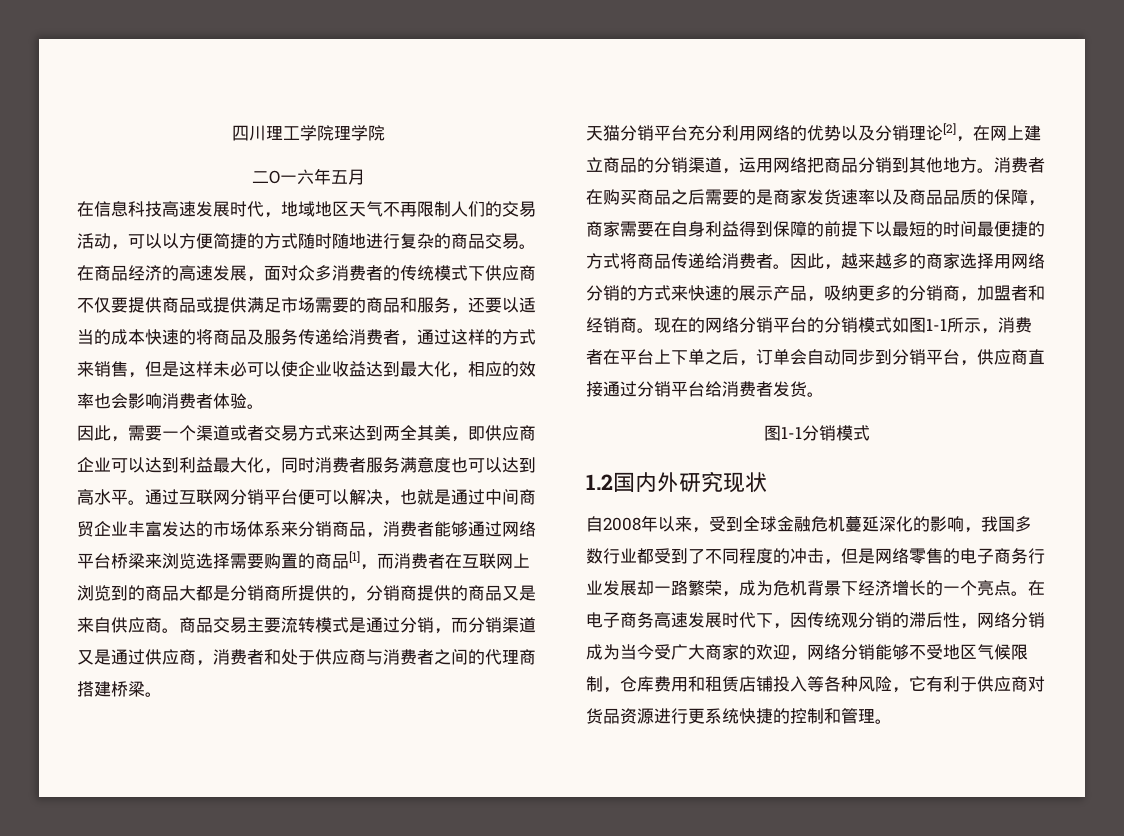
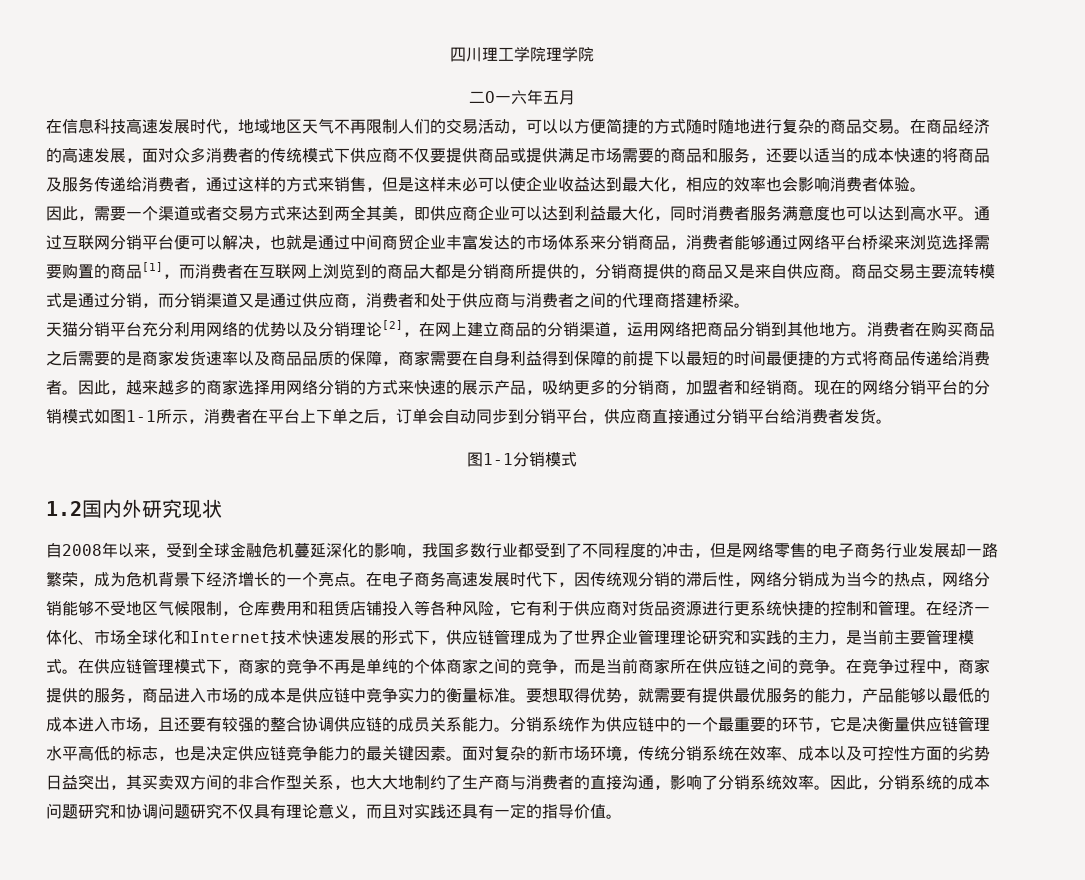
- 在电子商务高速发展时代下，因传统观分销的滞后性，网络分销成为当今受广大商家的欢迎，网络分销能够不受地区气候限制，仓库费用和租赁店铺投入等各种风险，它有利于供应商对货品资源进行更系统快捷的控制和管理。
+ 在电子商务高速发展时代下，因传统观分销的滞后性，网络分销成为当今的热点，网络分销能够不受地区气候限制，仓库费用和租赁店铺投入等各种风险，它有利于供应商对货品资源进行更系统快捷的控制和管理。
+ 在经济一体化、市场全球化和Internet技术快速发展的形式下，供应链管理成为了世界企业管理理论研究和实践的主力，是当前主要管理模式。在供应链管理模式下，商家的竞争不再是单纯的个体商家之间的竞争，而是当前商家所在供应链之间的竞争。在竞争过程中，商家提供的服务，商品进入市场的成本是供应链中竞争实力的衡量标准。要想取得优势，就需要有提供最优服务的能力，产品能够以最低的成本进入市场，且还要有较强的整合协调供应链的成员关系能力。分销系统作为供应链中的一个最重要的环节，它是决衡量供应链管理水平高低的标志，也是决定供应链竞争能力的最关键因素。面对复杂的新市场环境，传统分销系统在效率、成本以及可控性方面的劣势日益突出，其买卖双方间的非合作型关系，也大大地制约了生产商与消费者的直接沟通，影响了分销系统效率。因此，分销系统的成本问题研究和协调问题研究不仅具有理论意义，而且对实践还具有一定的指导价值。

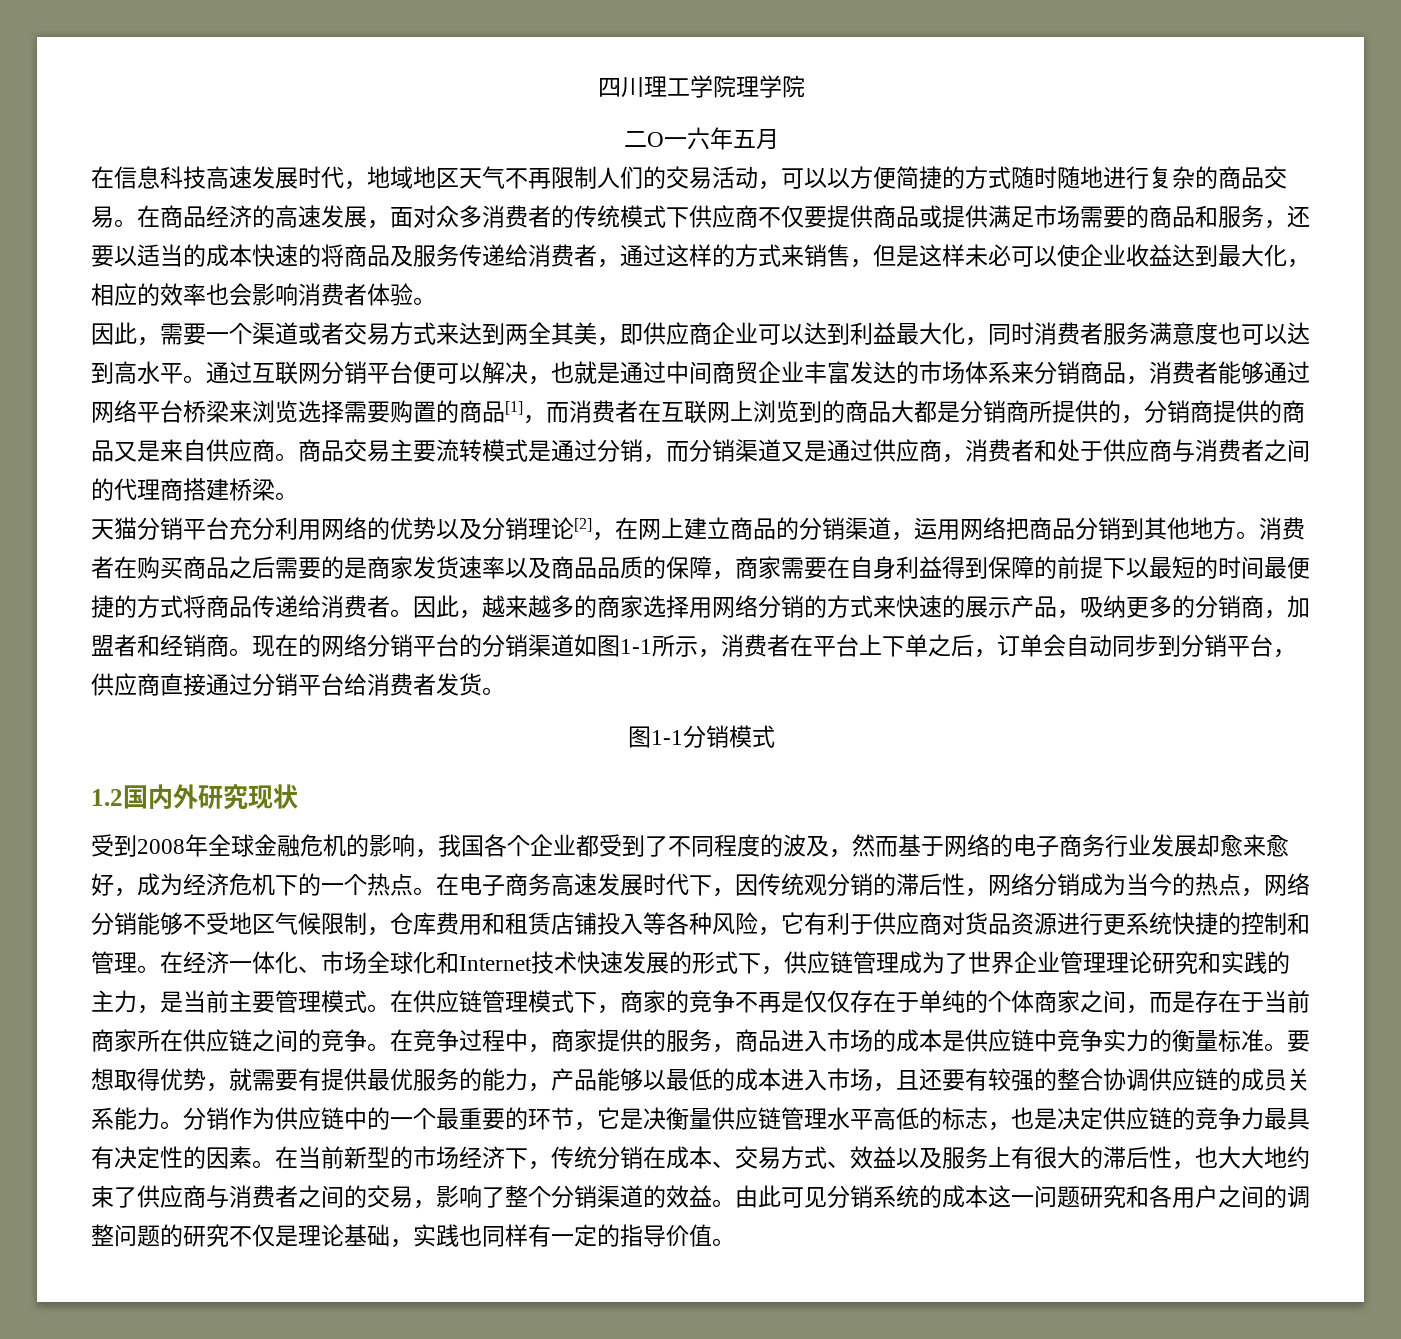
- 现在的网络分销平台的分销模式如图1-1所示，消费者在平台上下单之后，订单会自动同步到分销平台，供应商直接通过分销平台给消费者发货。
+ 现在的网络分销平台的分销渠道如图1-1所示，消费者在平台上下单之后，订单会自动同步到分销平台，供应商直接通过分销平台给消费者发货。
- 自2008年以来，受到全球金融危机蔓延深化的影响，我国多数行业都受到了不同程度的冲击，但是网络零售的电子商务行业发展却一路繁荣，成为危机背景下经济增长的一个亮点。
+ 受到2008年全球金融危机的影响，我国各个企业都受到了不同程度的波及，然而基于网络的电子商务行业发展却愈来愈好，成为经济危机下的一个热点。
- 在供应链管理模式下，商家的竞争不再是单纯的个体商家之间的竞争，而是当前商家所在供应链之间的竞争。
+ 在供应链管理模式下，商家的竞争不再是仅仅存在于单纯的个体商家之间，而是存在于当前商家所在供应链之间的竞争。
- 分销系统作为供应链中的一个最重要的环节，它是决衡量供应链管理水平高低的标志，也是决定供应链竞争能力的最关键因素。面对复杂的新市场环境，传统分销系统在效率、成本以及可控性方面的劣势日益突出，其买卖双方间的非合作型关系，也大大地制约了生产商与消费者的直接沟通，影响了分销系统效率。因此，分销系统的成本问题研究和协调问题研究不仅具有理论意义，而且对实践还具有一定的指导价值。
+ 分销作为供应链中的一个最重要的环节，它是决衡量供应链管理水平高低的标志，也是决定供应链的竞争力最具有决定性的因素。在当前新型的市场经济下，传统分销在成本、交易方式、效益以及服务上有很大的滞后性，也大大地约束了供应商与消费者之间的交易，影响了整个分销渠道的效益。由此可见分销系统的成本这一问题研究和各用户之间的调整问题的研究不仅是理论基础，实践也同样有一定的指导价值。

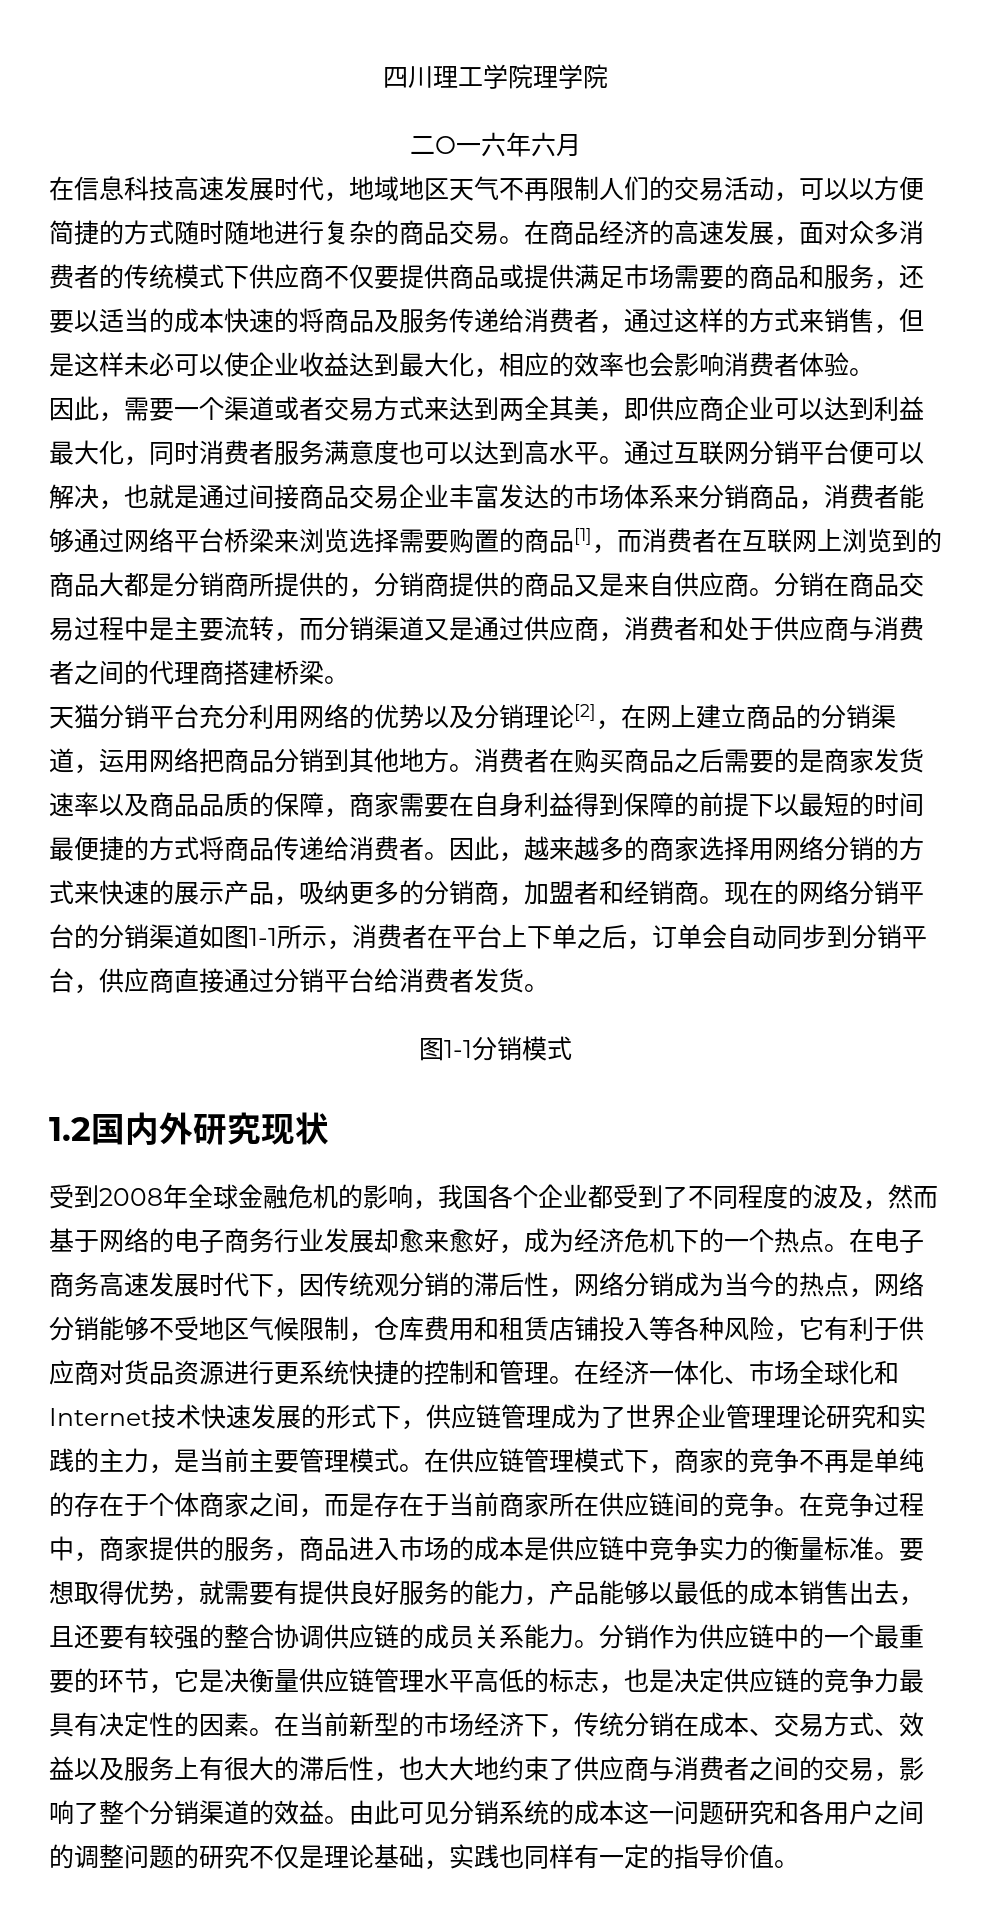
- 二O一六年五月
+ 二O一六年六月
- 通过互联网分销平台便可以解决，也就是通过中间商贸企业丰富发达的市场体系来分销商品，消费者能够通过网络平台桥梁来浏览选择需要购置的商品[1]，而消费者在互联网上浏览到的商品大都是分销商所提供的，分销商提供的商品又是来自供应商。
+ 通过互联网分销平台便可以解决，也就是通过间接商品交易企业丰富发达的市场体系来分销商品，消费者能够通过网络平台桥梁来浏览选择需要购置的商品[1]，而消费者在互联网上浏览到的商品大都是分销商所提供的，分销商提供的商品又是来自供应商。
- 商品交易主要流转模式是通过分销，而分销渠道又是通过供应商，消费者和处于供应商与消费者之间的代理商搭建桥梁。
+ 分销在商品交易过程中是主要流转，而分销渠道又是通过供应商，消费者和处于供应商与消费者之间的代理商搭建桥梁。
- 在供应链管理模式下，商家的竞争不再是仅仅存在于单纯的个体商家之间，而是存在于当前商家所在供应链之间的竞争。
+ 在供应链管理模式下，商家的竞争不再是单纯的存在于个体商家之间，而是存在于当前商家所在供应链间的竞争。
- 要想取得优势，就需要有提供最优服务的能力，产品能够以最低的成本进入市场，且还要有较强的整合协调供应链的成员关系能力。
+ 要想取得优势，就需要有提供良好服务的能力，产品能够以最低的成本销售出去，且还要有较强的整合协调供应链的成员关系能力。

